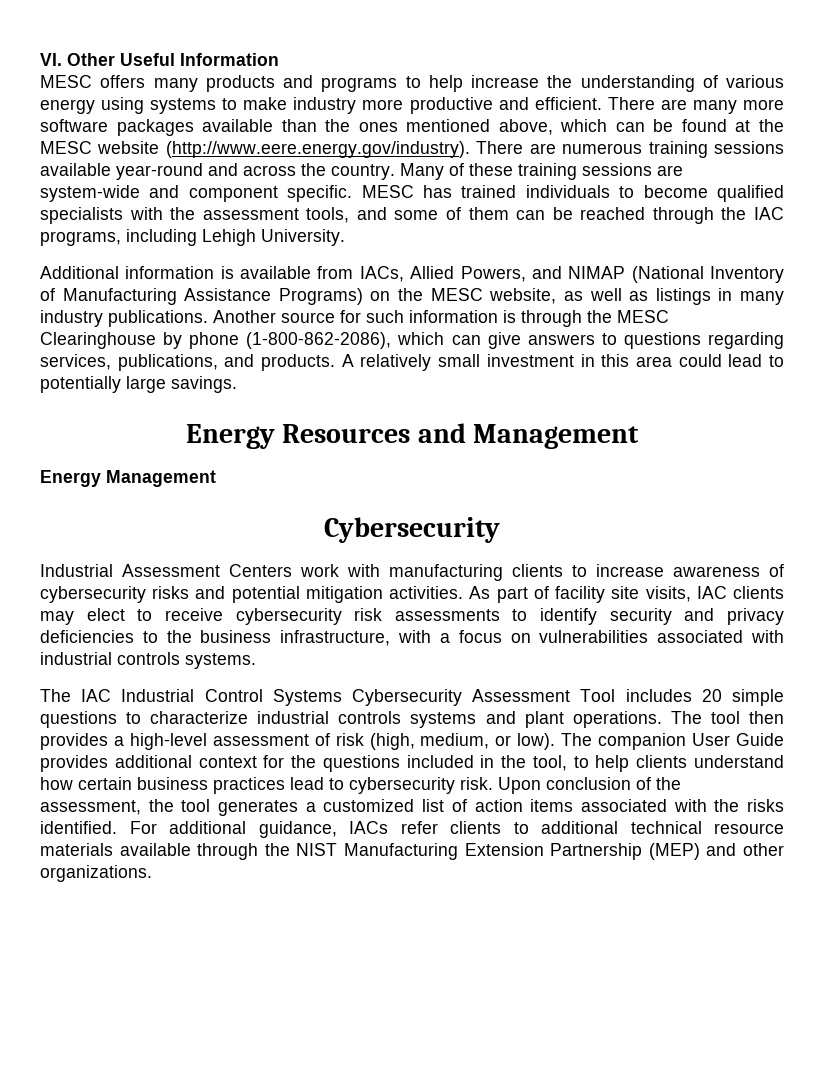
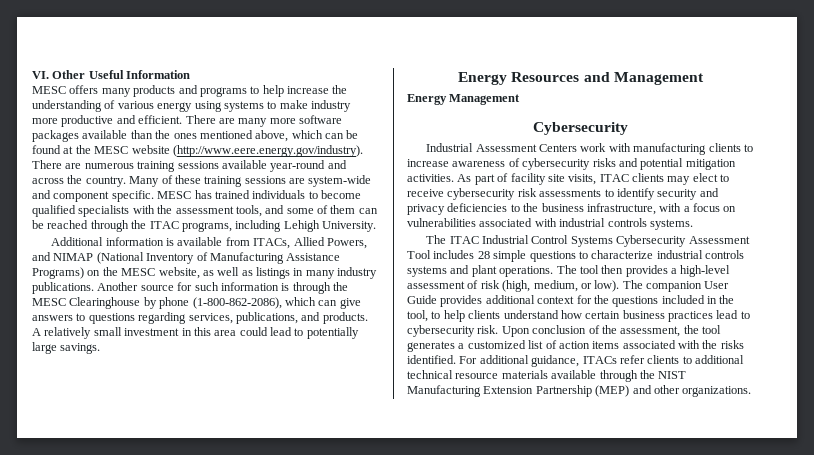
- MESC has trained individuals to become qualified specialists with the assessment tools, and some of them can be reached through the IAC programs, including Lehigh University.
+ MESC has trained individuals to become qualified specialists with the assessment tools, and some of them can be reached through the ITAC programs, including Lehigh University.
- Additional information is available from IACs, Allied Powers, and NIMAP (National Inventory of Manufacturing Assistance Programs) on the MESC website, as well as listings in many industry publications.
+ Additional information is available from ITACs, Allied Powers, and NIMAP (National Inventory of Manufacturing Assistance Programs) on the MESC website, as well as listings in many industry publications.
- As part of facility site visits, IAC clients may elect to receive cybersecurity risk assessments to identify security and privacy deficiencies to the business infrastructure, with a focus on vulnerabilities associated with industrial controls systems.
+ As part of facility site visits, ITAC clients may elect to receive cybersecurity risk assessments to identify security and privacy deficiencies to the business infrastructure, with a focus on vulnerabilities associated with industrial controls systems.
- The IAC Industrial Control Systems Cybersecurity Assessment Tool includes 20 simple questions to characterize industrial controls systems and plant operations.
+ The ITAC Industrial Control Systems Cybersecurity Assessment Tool includes 28 simple questions to characterize industrial controls systems and plant operations.
- For additional guidance, IACs refer clients to additional technical resource materials available through the NIST Manufacturing Extension Partnership (MEP) and other organizations.
+ For additional guidance, ITACs refer clients to additional technical resource materials available through the NIST Manufacturing Extension Partnership (MEP) and other organizations.

